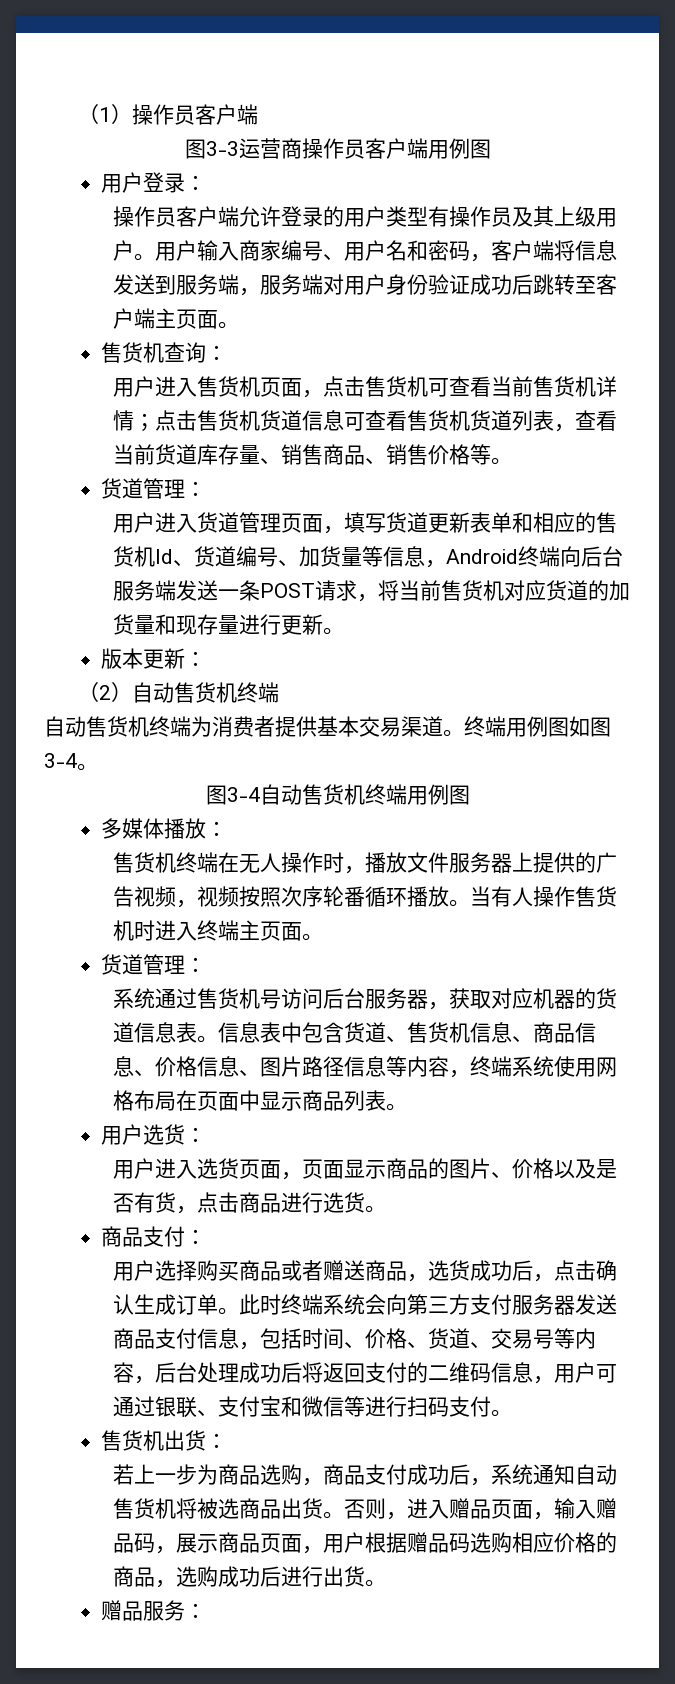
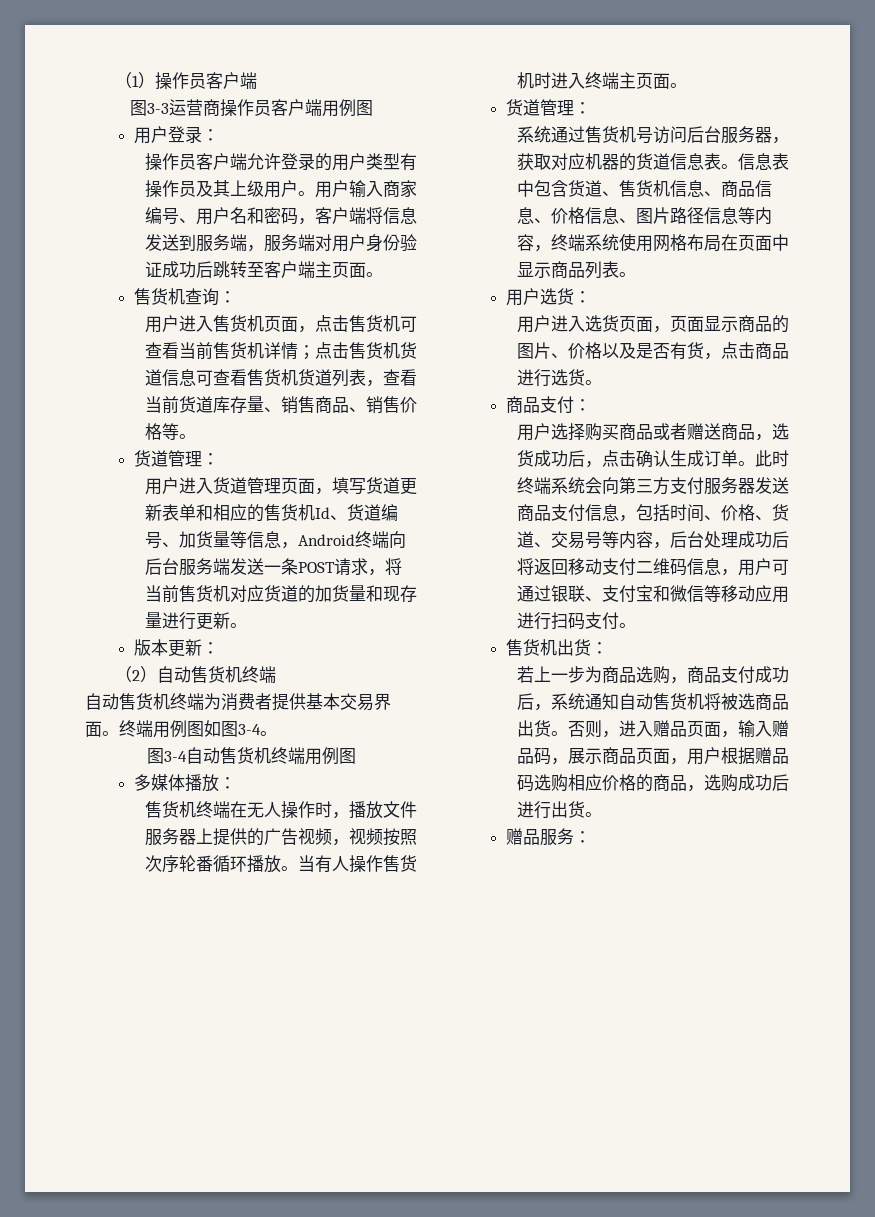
- 自动售货机终端为消费者提供基本交易渠道。
+ 自动售货机终端为消费者提供基本交易界面。
- 此时终端系统会向第三方支付服务器发送商品支付信息，包括时间、价格、货道、交易号等内容，后台处理成功后将返回支付的二维码信息，用户可通过银联、支付宝和微信等进行扫码支付。
+ 此时终端系统会向第三方支付服务器发送商品支付信息，包括时间、价格、货道、交易号等内容，后台处理成功后将返回移动支付二维码信息，用户可通过银联、支付宝和微信等移动应用进行扫码支付。

